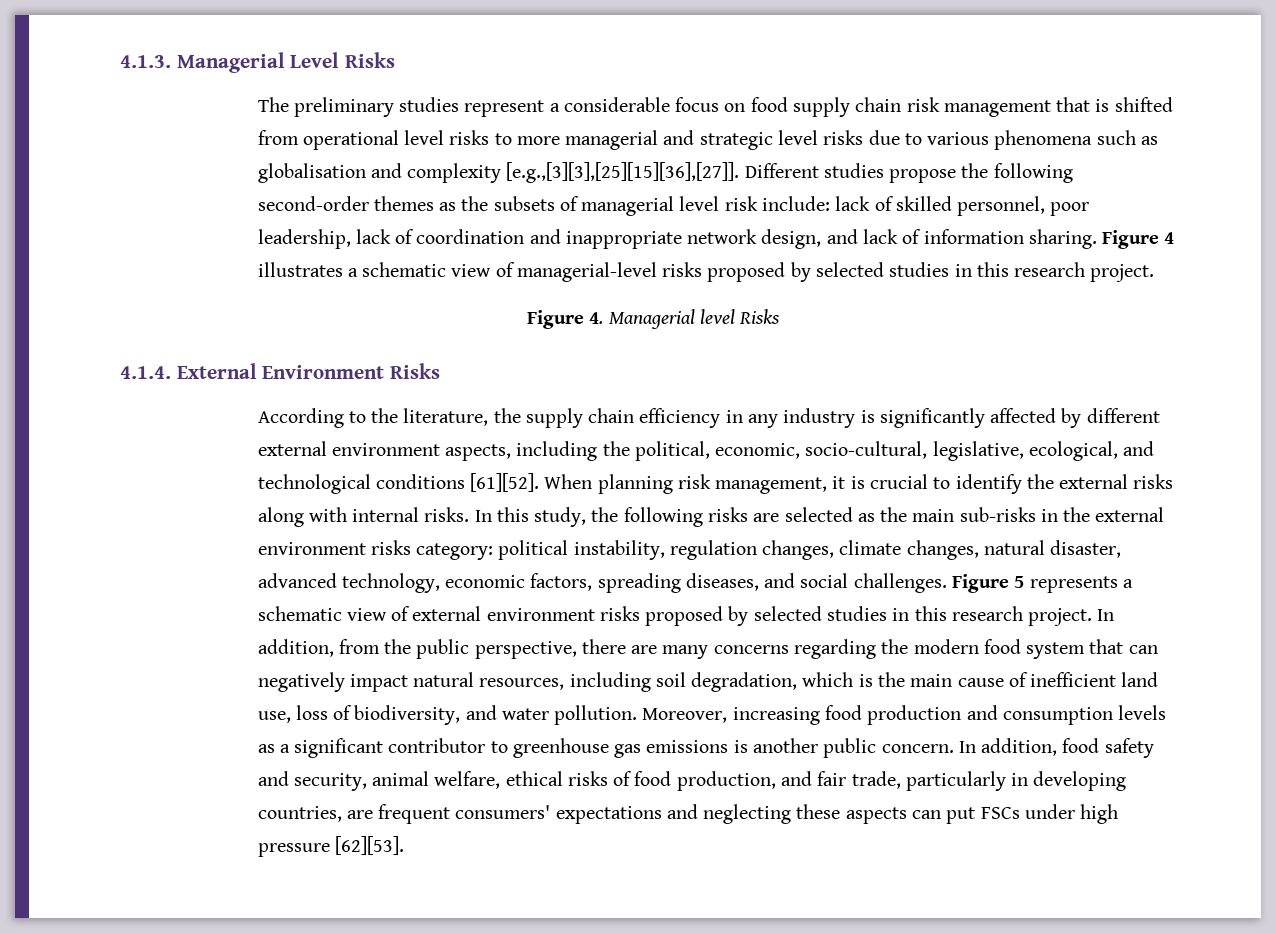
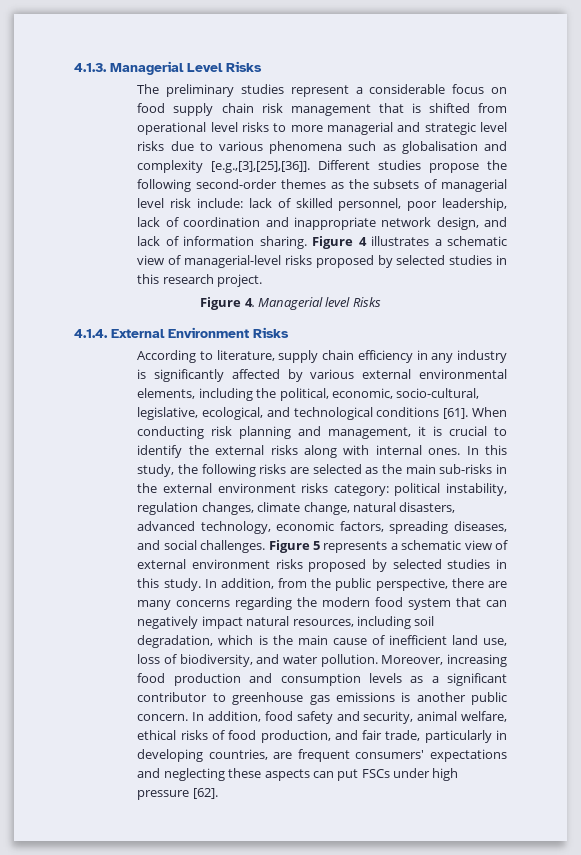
- The preliminary studies represent a considerable focus on food supply chain risk management that is shifted from operational level risks to more managerial and strategic level risks due to various phenomena such as globalisation and complexity [e.g.,[3][3],[25][15][36],[27]]. Different studies propose the following second-order themes as the subsets of managerial level risk include:
+ The preliminary studies represent a considerable focus on food supply chain risk management that is shifted from operational level risks to more managerial and strategic level risks due to various phenomena such as globalisation and complexity [e.g.,[3],[25],[36]]. Different studies propose the following second-order themes as the subsets of managerial level risk include:
- According to the literature, the supply chain efficiency in any industry is significantly affected by different external environment aspects, including the political, economic, socio-cultural, legislative, ecological, and technological conditions [61][52]. When planning risk management, it is crucial to identify the external risks along with internal risks.
+ According to literature, supply chain efficiency in any industry is significantly affected by various external environmental elements, including the political, economic, socio-cultural, legislative, ecological, and technological conditions [61]. When conducting risk planning and management, it is crucial to identify the external risks along with internal ones.
- In this study, the following risks are selected as the main sub-risks in the external environment risks category: political instability, regulation changes, climate changes, natural disaster, advanced technology, economic factors, spreading diseases, and social challenges.
+ In this study, the following risks are selected as the main sub-risks in the external environment risks category: political instability, regulation changes, climate change, natural disasters, advanced technology, economic factors, spreading diseases, and social challenges.
- Figure 5 represents a schematic view of external environment risks proposed by selected studies in this research project.
+ Figure 5 represents a schematic view of external environment risks proposed by selected studies in this study.
- In addition, food safety and security, animal welfare, ethical risks of food production, and fair trade, particularly in developing countries, are frequent consumers' expectations and neglecting these aspects can put FSCs under high pressure [62][53].
+ In addition, food safety and security, animal welfare, ethical risks of food production, and fair trade, particularly in developing countries, are frequent consumers' expectations and neglecting these aspects can put FSCs under high pressure [62].

